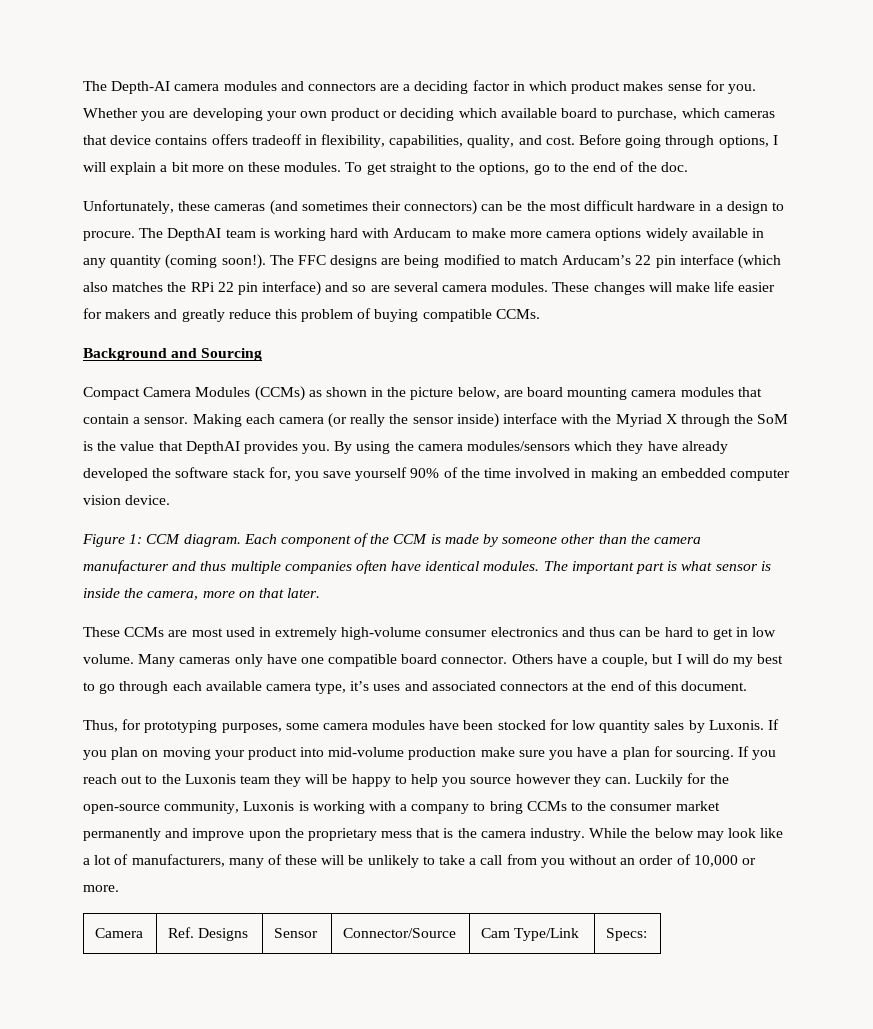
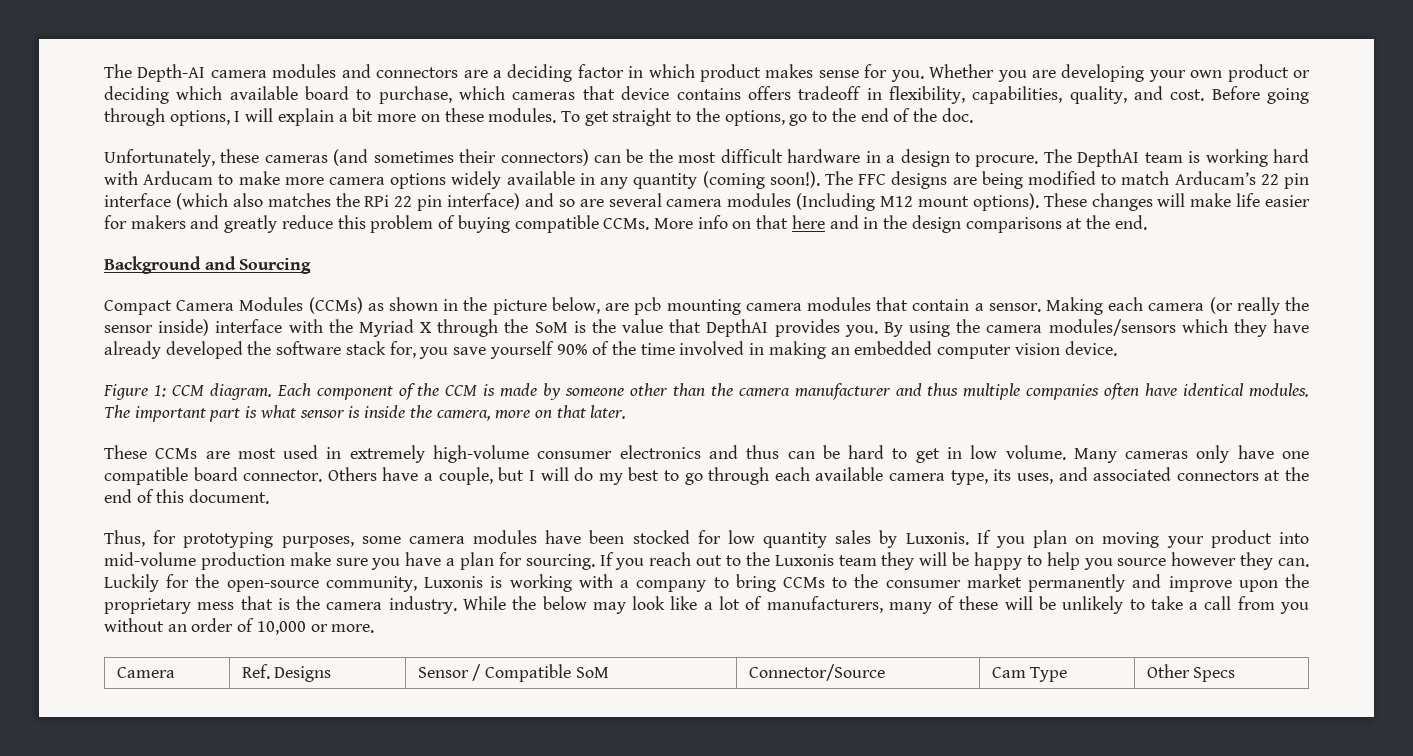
- The FFC designs are being modified to match Arducam’s 22 pin interface (which also matches the RPi 22 pin interface) and so are several camera modules.
+ The FFC designs are being modified to match Arducam’s 22 pin interface (which also matches the RPi 22 pin interface) and so are several camera modules (Including M12 mount options).
+ More info on that here and in the design comparisons at the end.
- Compact Camera Modules (CCMs) as shown in the picture below, are board mounting camera modules that contain a sensor.
+ Compact Camera Modules (CCMs) as shown in the picture below, are pcb mounting camera modules that contain a sensor.
- Others have a couple, but I will do my best to go through each available camera type, it’s uses and associated connectors at the end of this document.
+ Others have a couple, but I will do my best to go through each available camera type, its uses, and associated connectors at the end of this document.
- Camera | Ref. Designs | Sensor | Connector/Source | Cam Type/Link | Specs:
+ Camera | Ref. Designs | Sensor / Compatible SoM | Connector/Source | Cam Type | Other Specs

